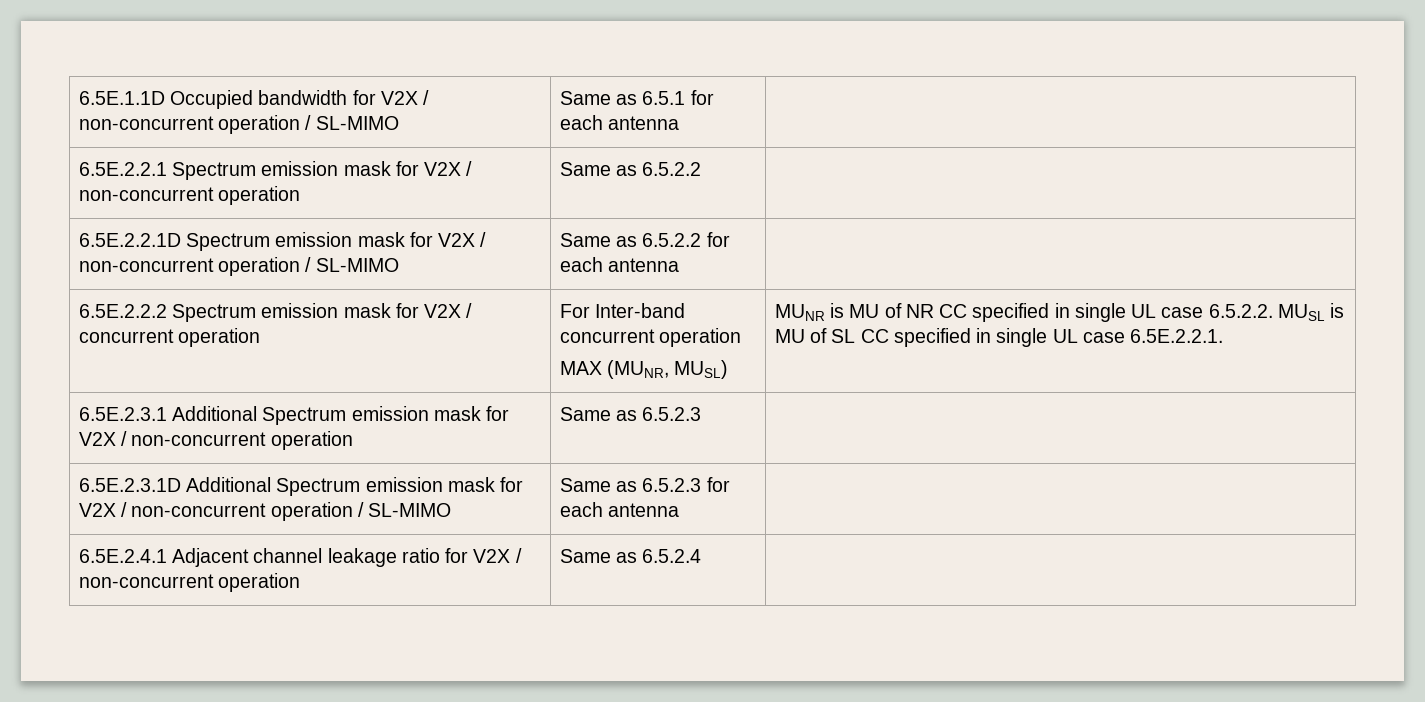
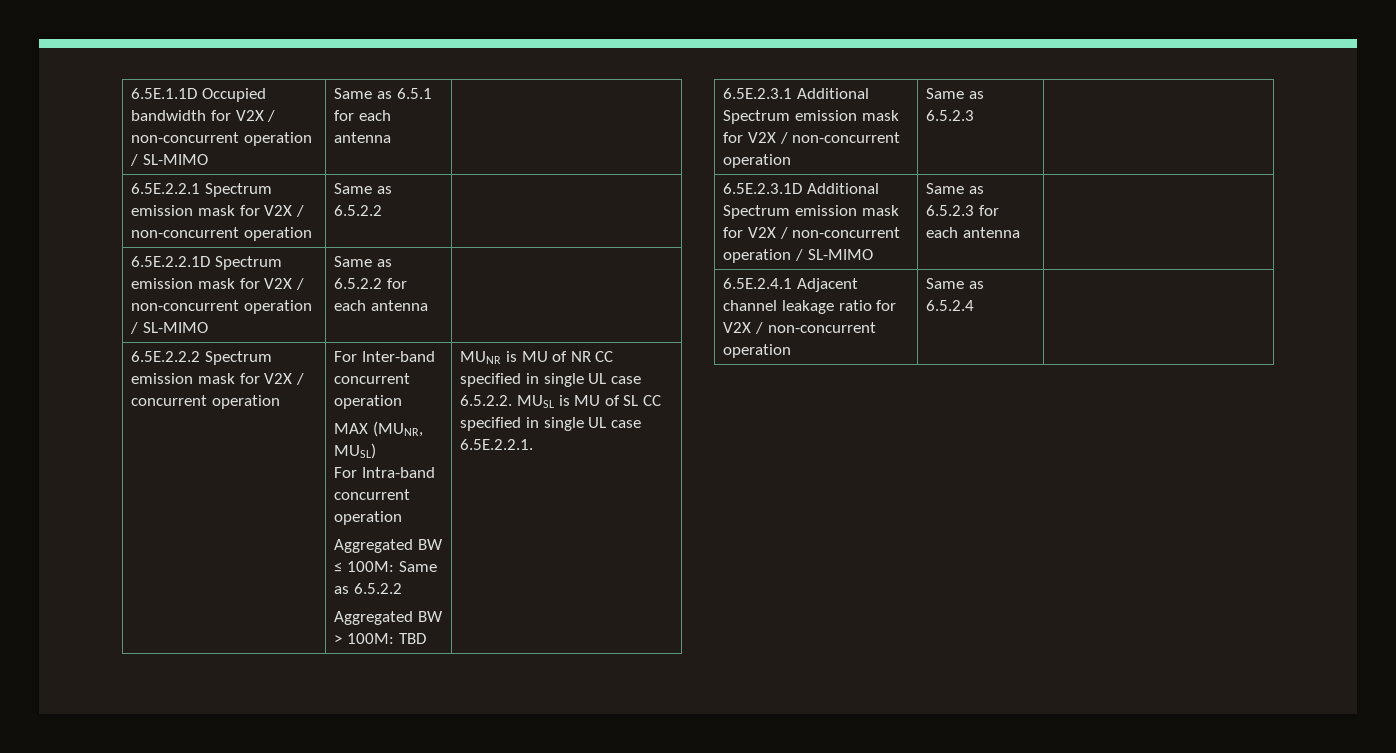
+ For Intra-band concurrent operation
+ Aggregated BW ≤ 100M: Same as 6.5.2.2
+ Aggregated BW > 100M: TBD

